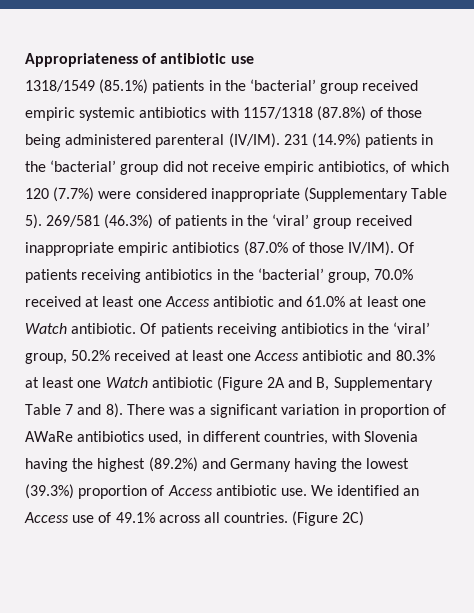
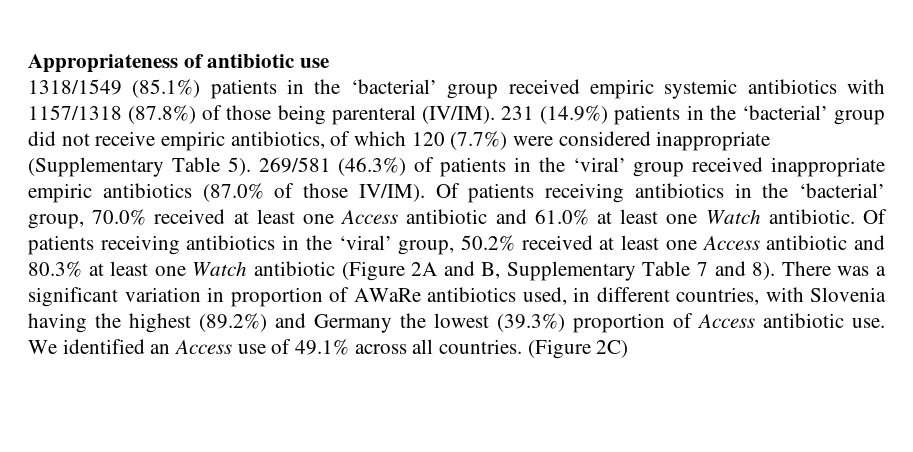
- 1318/1549 (85.1%) patients in the ‘bacterial’ group received empiric systemic antibiotics with 1157/1318 (87.8%) of those being administered parenteral (IV/IM).
+ 1318/1549 (85.1%) patients in the ‘bacterial’ group received empiric systemic antibiotics with 1157/1318 (87.8%) of those being parenteral (IV/IM).
- There was a significant variation in proportion of AWaRe antibiotics used, in different countries, with Slovenia having the highest (89.2%) and Germany having the lowest (39.3%) proportion of Access antibiotic use.
+ There was a significant variation in proportion of AWaRe antibiotics used, in different countries, with Slovenia having the highest (89.2%) and Germany the lowest (39.3%) proportion of Access antibiotic use.

